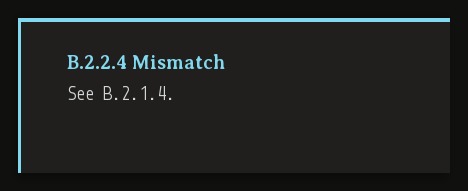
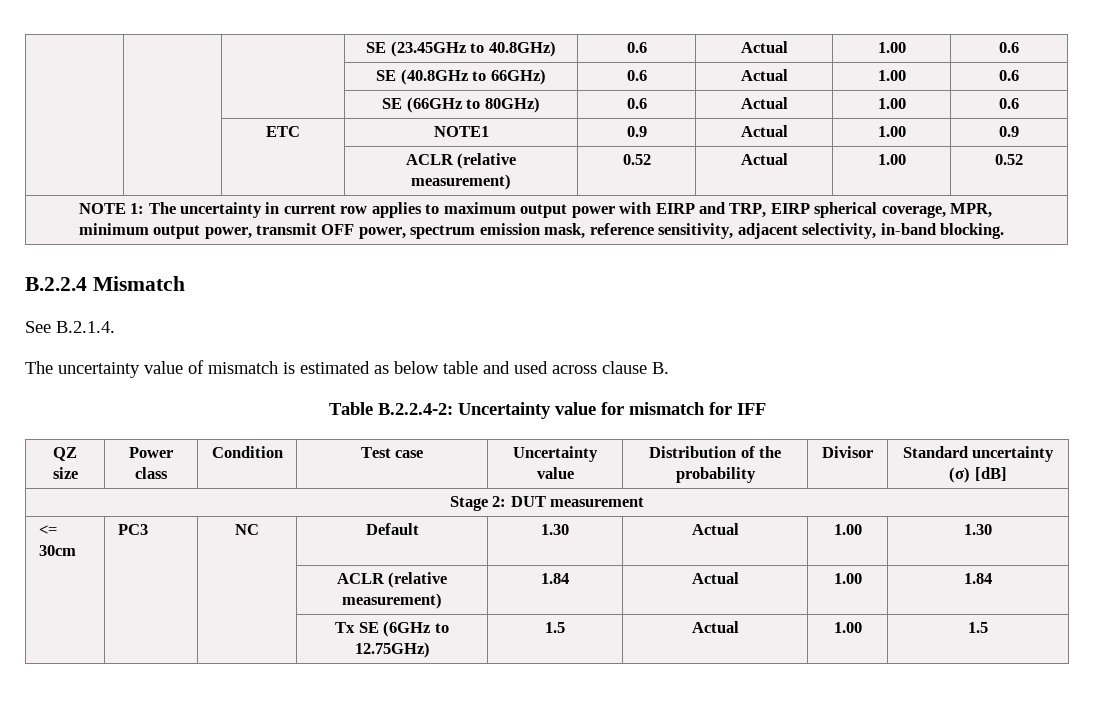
+ | | | SE (23.45GHz to 40.8GHz) | 0.6 | Actual | 1.00 | 0.6
+ | | | SE (40.8GHz to 66GHz) | 0.6 | Actual | 1.00 | 0.6
+ | | | SE (66GHz to 80GHz) | 0.6 | Actual | 1.00 | 0.6
+ | | ETC | NOTE1 | 0.9 | Actual | 1.00 | 0.9
+ | | | ACLR (relative measurement) | 0.52 | Actual | 1.00 | 0.52
+ NOTE 1: The uncertainty in current row applies to maximum output power with EIRP and TRP, EIRP spherical coverage, MPR, minimum output power, transmit OFF power, spectrum emission mask, reference sensitivity, adjacent selectivity, in-band blocking.
  B.2.2.4 Mismatch
  See B.2.1.4.
+ The uncertainty value of mismatch is estimated as below table and used across clause B.
+ Table B.2.2.4-2: Uncertainty value for mismatch for IFF
+ QZ size | Power class | Condition | Test case | Uncertainty value | Distribution of the probability | Divisor | Standard uncertainty (σ) [dB]
+ Stage 2: DUT measurement
+ <= 30cm | PC3 | NC | Default | 1.30 | Actual | 1.00 | 1.30
+ | | | ACLR (relative measurement) | 1.84 | Actual | 1.00 | 1.84
+ | | | Tx SE (6GHz to 12.75GHz) | 1.5 | Actual | 1.00 | 1.5

